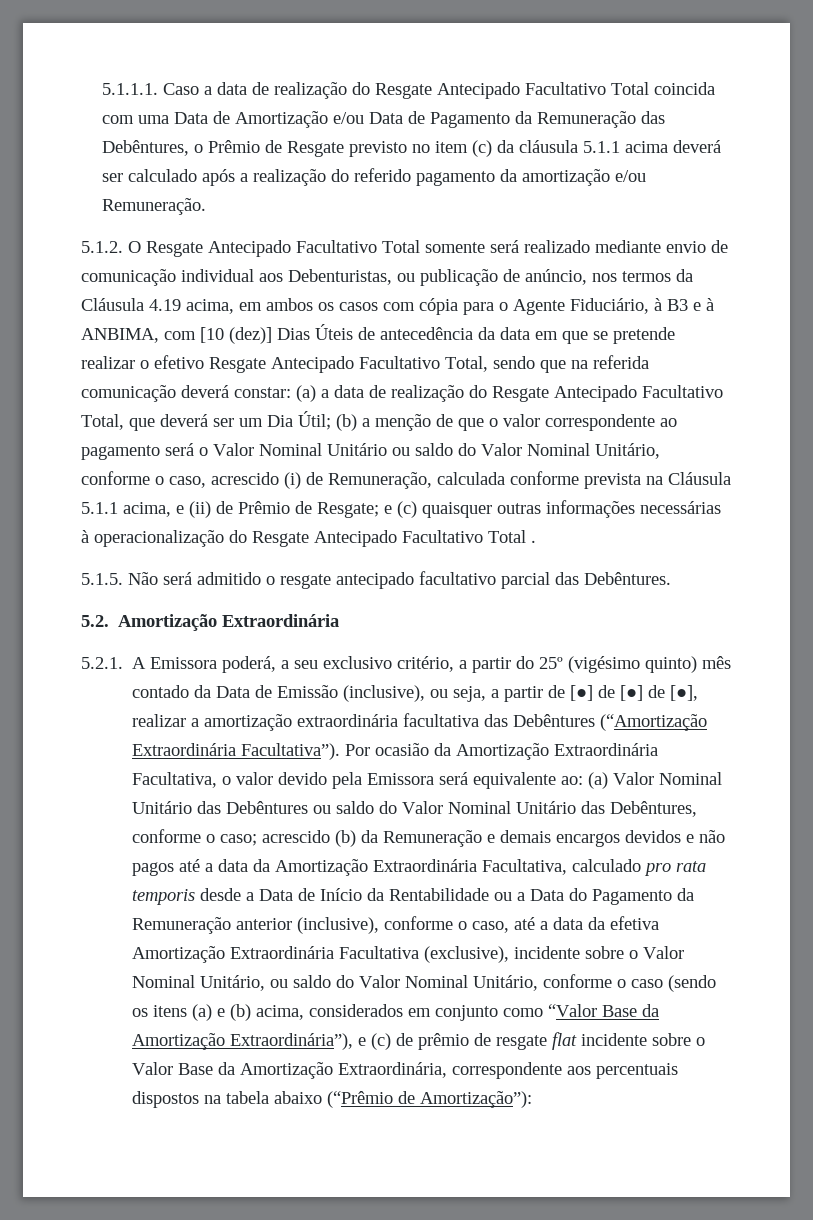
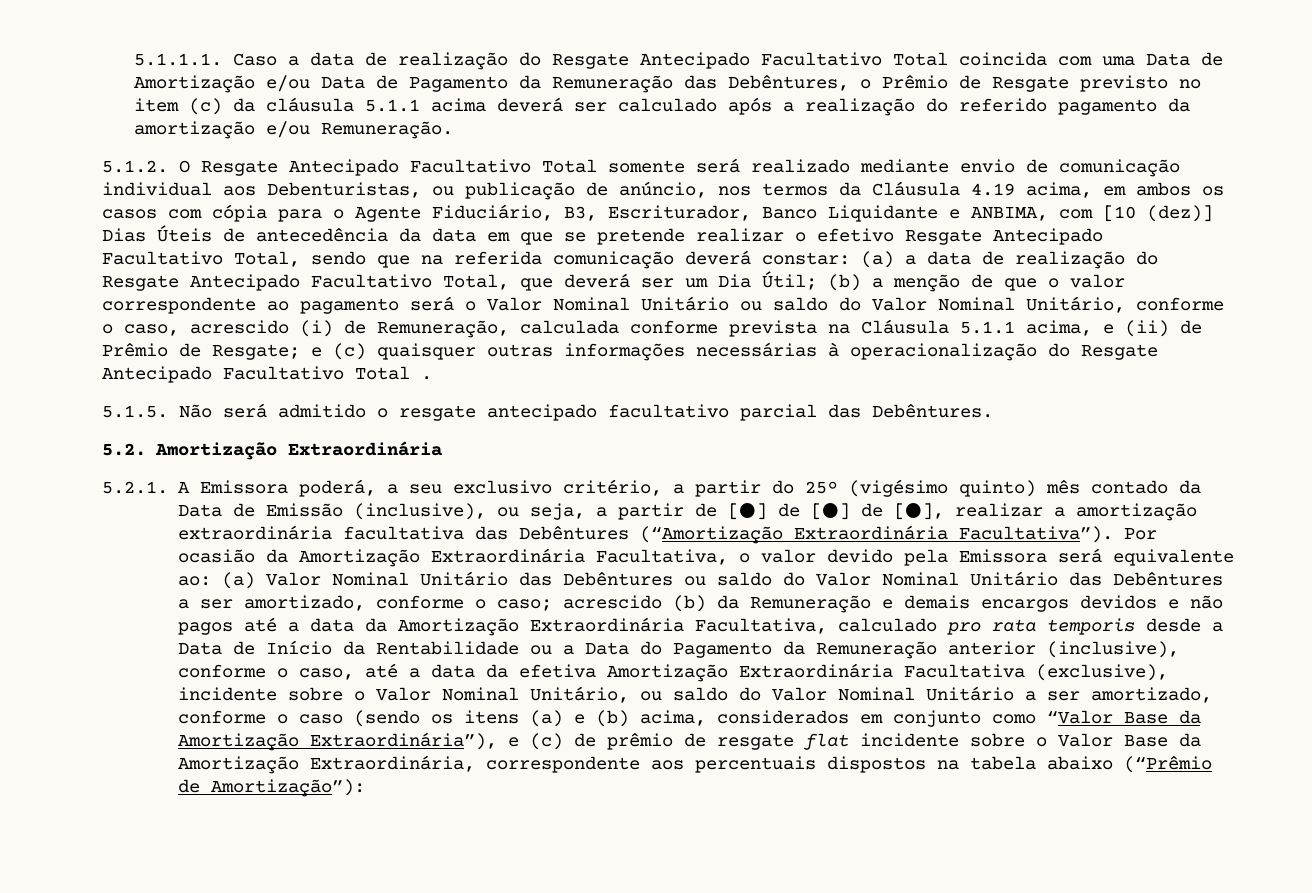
- 5.1.2. O Resgate Antecipado Facultativo Total somente será realizado mediante envio de comunicação individual aos Debenturistas, ou publicação de anúncio, nos termos da Cláusula 4.19 acima, em ambos os casos com cópia para o Agente Fiduciário, à B3 e à ANBIMA, com [10 (dez)] Dias Úteis de antecedência da data em que se pretende realizar o efetivo Resgate Antecipado Facultativo Total, sendo que na referida comunicação deverá constar:
+ 5.1.2. O Resgate Antecipado Facultativo Total somente será realizado mediante envio de comunicação individual aos Debenturistas, ou publicação de anúncio, nos termos da Cláusula 4.19 acima, em ambos os casos com cópia para o Agente Fiduciário, B3, Escriturador, Banco Liquidante e ANBIMA, com [10 (dez)] Dias Úteis de antecedência da data em que se pretende realizar o efetivo Resgate Antecipado Facultativo Total, sendo que na referida comunicação deverá constar:
- (a) Valor Nominal Unitário das Debêntures ou saldo do Valor Nominal Unitário das Debêntures, conforme o caso;
+ (a) Valor Nominal Unitário das Debêntures ou saldo do Valor Nominal Unitário das Debêntures a ser amortizado, conforme o caso;
- acrescido (b) da Remuneração e demais encargos devidos e não pagos até a data da Amortização Extraordinária Facultativa, calculado pro rata temporis desde a Data de Início da Rentabilidade ou a Data do Pagamento da Remuneração anterior (inclusive), conforme o caso, até a data da efetiva Amortização Extraordinária Facultativa (exclusive), incidente sobre o Valor Nominal Unitário, ou saldo do Valor Nominal Unitário, conforme o caso (sendo os itens (a) e (b) acima, considerados em conjunto como “Valor Base da Amortização Extraordinária”), e (c) de prêmio de resgate flat incidente sobre o Valor Base da Amortização Extraordinária, correspondente aos percentuais dispostos na tabela abaixo (“Prêmio de Amortização”):
+ acrescido (b) da Remuneração e demais encargos devidos e não pagos até a data da Amortização Extraordinária Facultativa, calculado pro rata temporis desde a Data de Início da Rentabilidade ou a Data do Pagamento da Remuneração anterior (inclusive), conforme o caso, até a data da efetiva Amortização Extraordinária Facultativa (exclusive), incidente sobre o Valor Nominal Unitário, ou saldo do Valor Nominal Unitário a ser amortizado, conforme o caso (sendo os itens (a) e (b) acima, considerados em conjunto como “Valor Base da Amortização Extraordinária”), e (c) de prêmio de resgate flat incidente sobre o Valor Base da Amortização Extraordinária, correspondente aos percentuais dispostos na tabela abaixo (“Prêmio de Amortização”):

